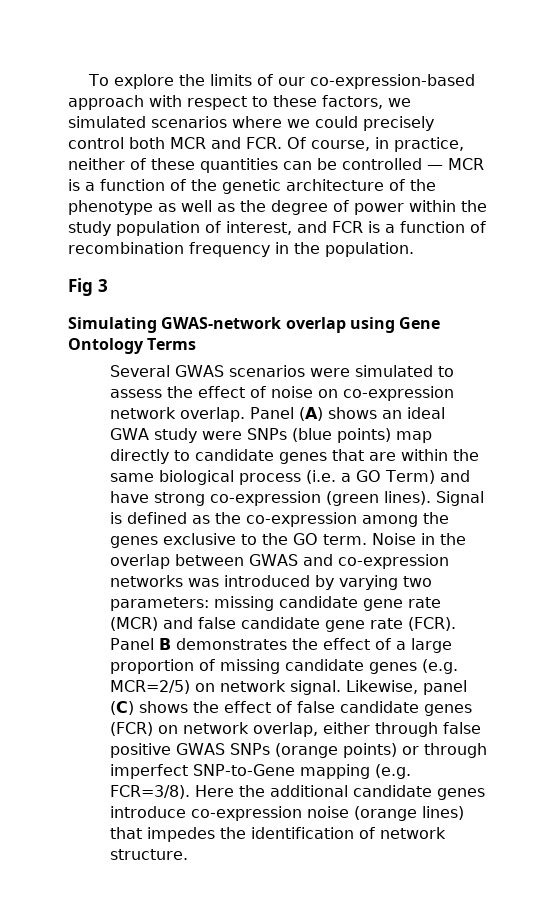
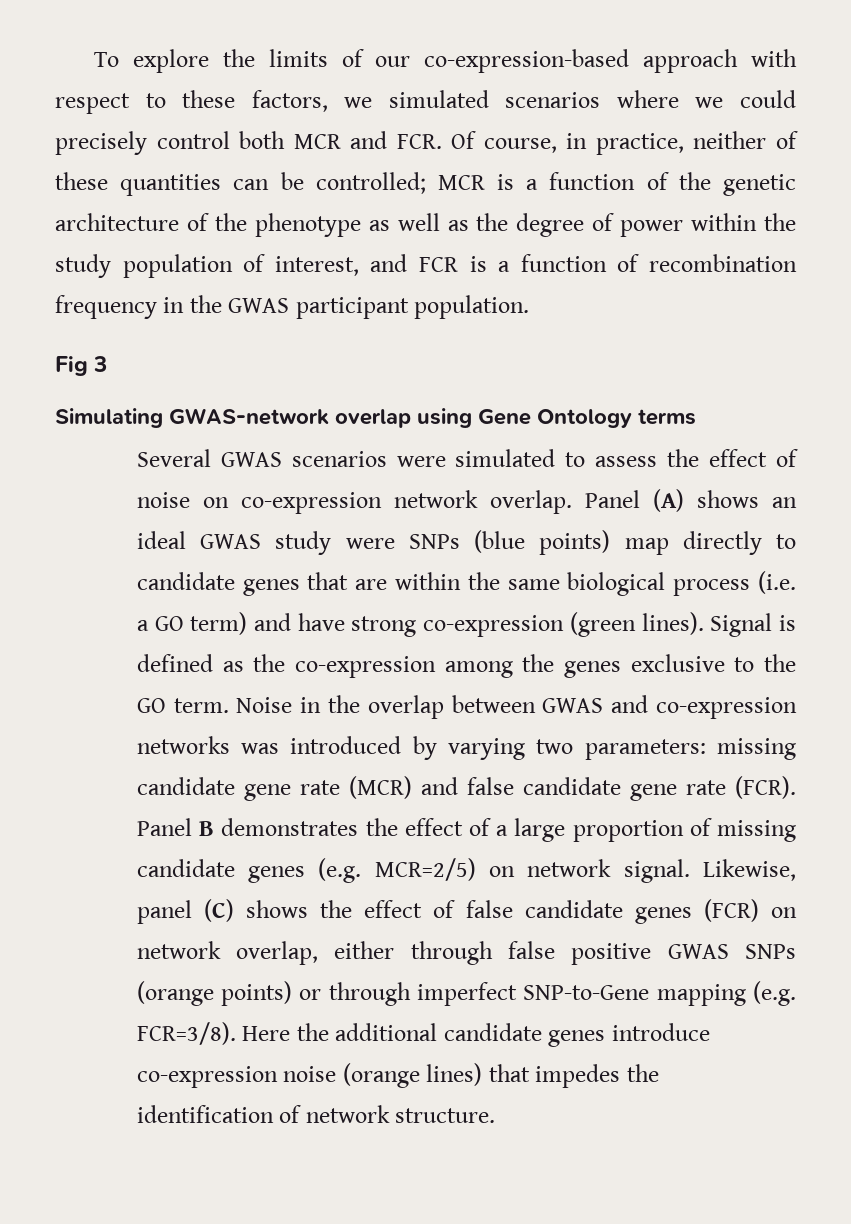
- To explore the limits of our co-expression-based approach with respect to these factors, we simulated scenarios where we could precisely control both MCR and FCR. Of course, in practice, neither of these quantities can be controlled — MCR is a function of the genetic architecture of the phenotype as well as the degree of power within the study population of interest, and FCR is a function of recombination frequency in the population.
+ To explore the limits of our co-expression-based approach with respect to these factors, we simulated scenarios where we could precisely control both MCR and FCR. Of course, in practice, neither of these quantities can be controlled; MCR is a function of the genetic architecture of the phenotype as well as the degree of power within the study population of interest, and FCR is a function of recombination frequency in the GWAS participant population.
- Simulating GWAS-network overlap using Gene Ontology Terms
+ Simulating GWAS-network overlap using Gene Ontology terms
- Panel (A) shows an ideal GWA study were SNPs (blue points) map directly to candidate genes that are within the same biological process (i.e. a GO Term) and have strong co-expression (green lines).
+ Panel (A) shows an ideal GWAS study were SNPs (blue points) map directly to candidate genes that are within the same biological process (i.e. a GO term) and have strong co-expression (green lines).

